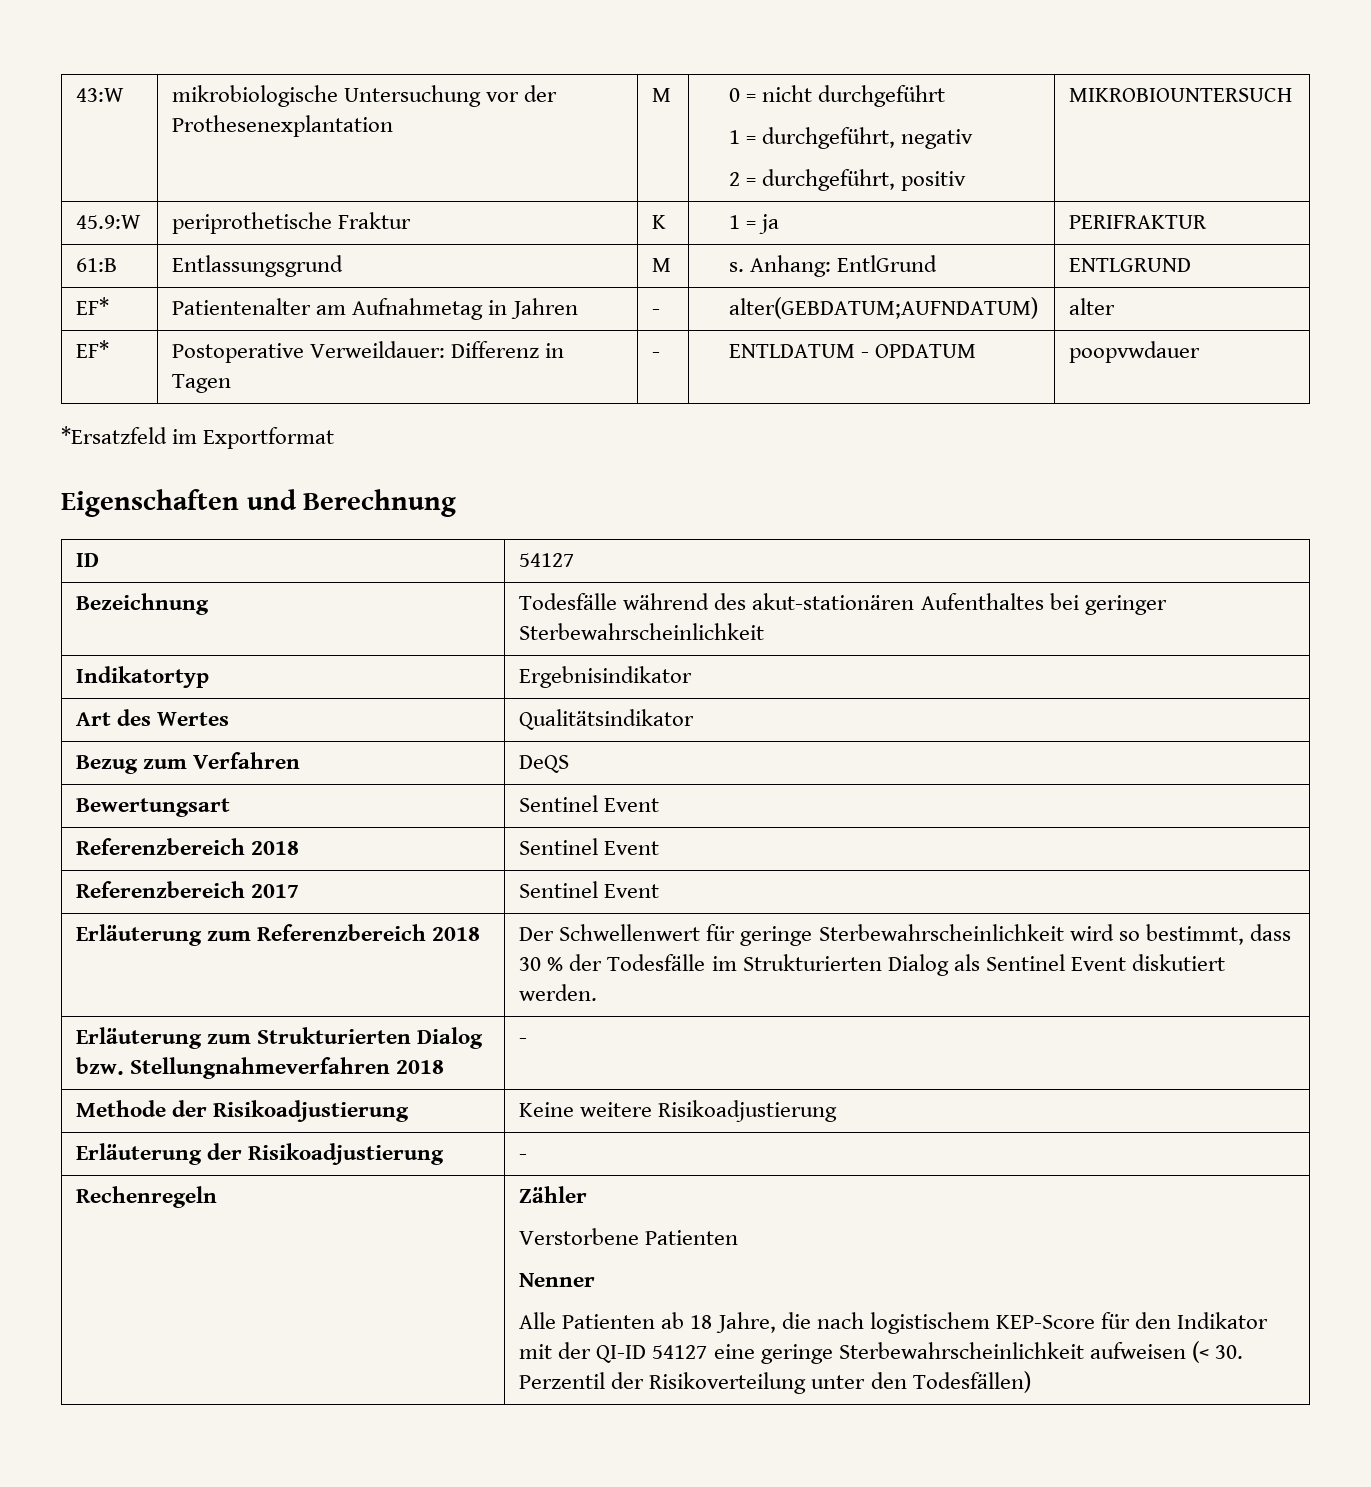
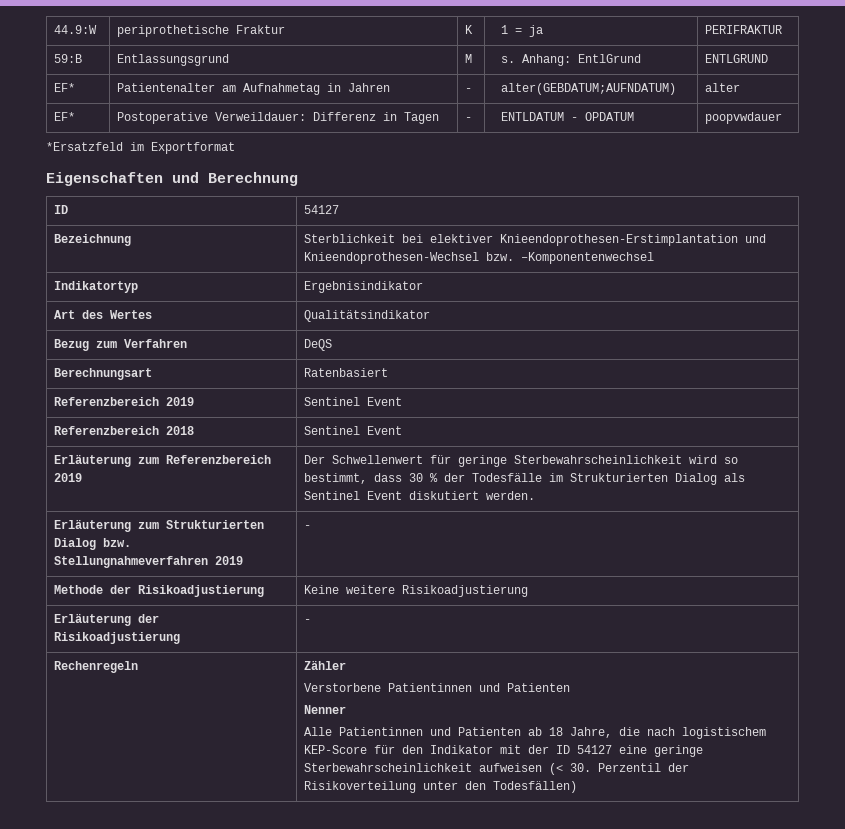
- 43:W | mikrobiologische Untersuchung vor der Prothesenexplantation | M | 0 = nicht durchgeführt
- 1 = durchgeführt, negativ
- 2 = durchgeführt, positiv | MIKROBIOUNTERSUCH
- 45.9:W | periprothetische Fraktur | K | 1 = ja | PERIFRAKTUR
+ 44.9:W | periprothetische Fraktur | K | 1 = ja | PERIFRAKTUR
- 61:B | Entlassungsgrund | M | s. Anhang: EntlGrund | ENTLGRUND
+ 59:B | Entlassungsgrund | M | s. Anhang: EntlGrund | ENTLGRUND
- Bezeichnung | Todesfälle während des akut-stationären Aufenthaltes bei geringer Sterbewahrscheinlichkeit
+ Bezeichnung | Sterblichkeit bei elektiver Knieendoprothesen-Erstimplantation und Knieendoprothesen-Wechsel bzw. –Komponentenwechsel
- Bewertungsart | Sentinel Event
+ Berechnungsart | Ratenbasiert
+ Referenzbereich 2019 | Sentinel Event
- Referenzbereich 2017 | Sentinel Event
- Erläuterung zum Referenzbereich 2018 | Der Schwellenwert für geringe Sterbewahrscheinlichkeit wird so bestimmt, dass 30 % der Todesfälle im Strukturierten Dialog als Sentinel Event diskutiert werden.
+ Erläuterung zum Referenzbereich 2019 | Der Schwellenwert für geringe Sterbewahrscheinlichkeit wird so bestimmt, dass 30 % der Todesfälle im Strukturierten Dialog als Sentinel Event diskutiert werden.
- Erläuterung zum Strukturierten Dialog bzw. Stellungnahmeverfahren 2018 | -
+ Erläuterung zum Strukturierten Dialog bzw. Stellungnahmeverfahren 2019 | -
  Rechenregeln | Zähler
- Verstorbene Patienten
+ Verstorbene Patientinnen und Patienten
  Nenner
- Alle Patienten ab 18 Jahre, die nach logistischem KEP-Score für den Indikator mit der QI-ID 54127 eine geringe Sterbewahrscheinlichkeit aufweisen (< 30. Perzentil der Risikoverteilung unter den Todesfällen)
+ Alle Patientinnen und Patienten ab 18 Jahre, die nach logistischem KEP-Score für den Indikator mit der ID 54127 eine geringe Sterbewahrscheinlichkeit aufweisen (< 30. Perzentil der Risikoverteilung unter den Todesfällen)

